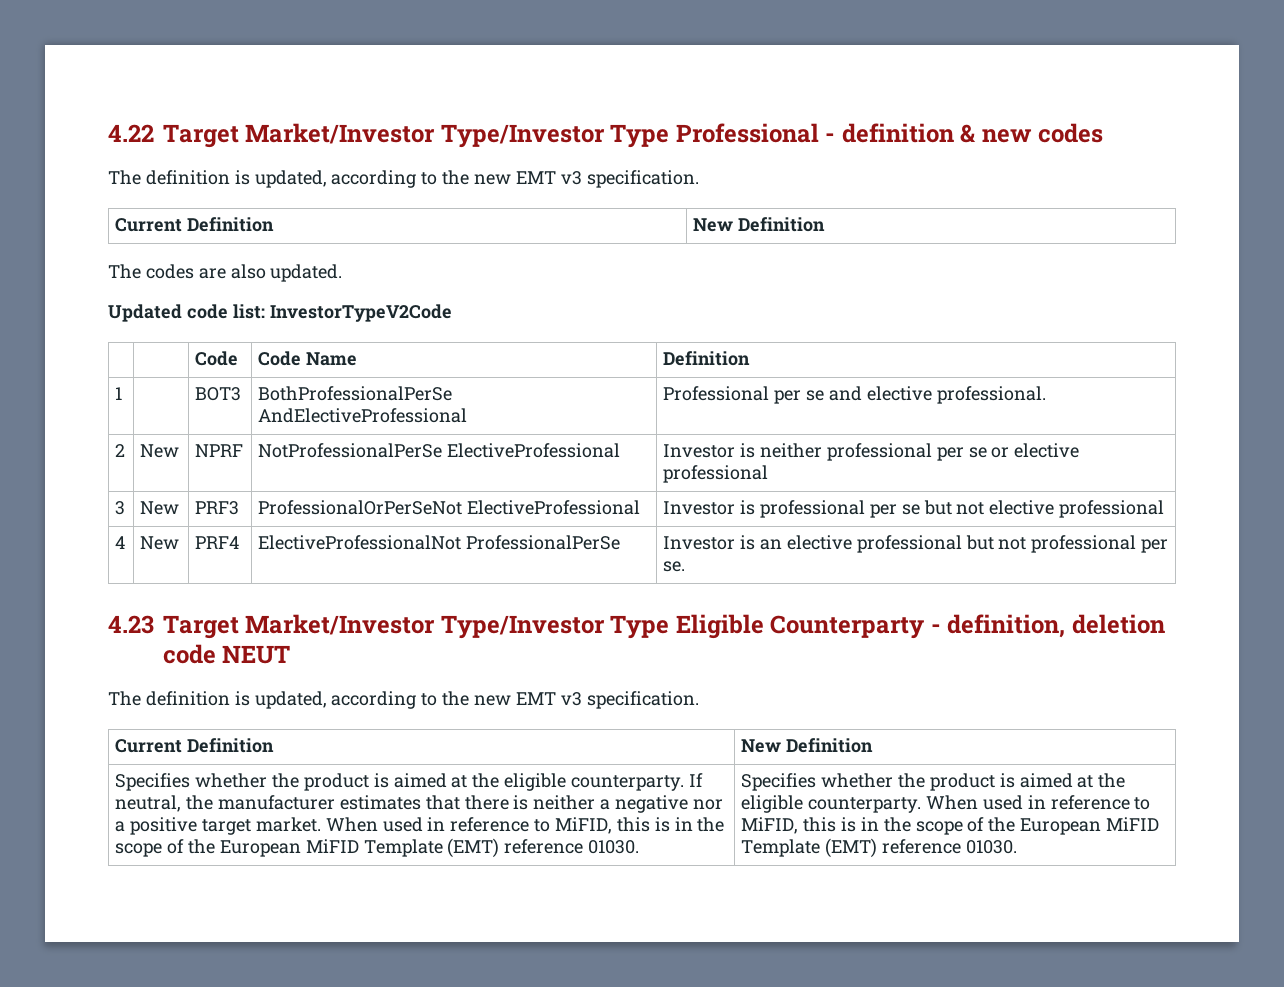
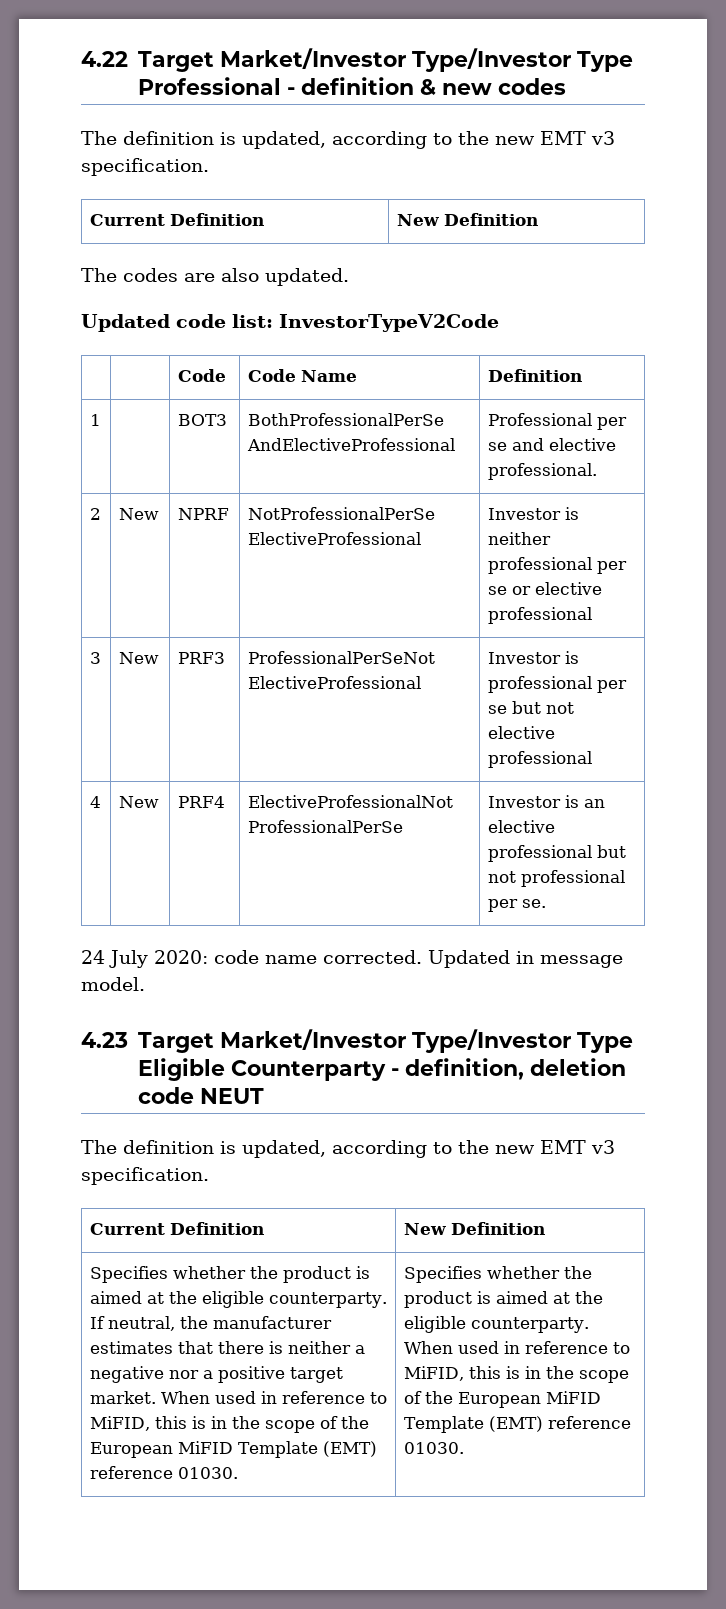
- 3 | New | PRF3 | ProfessionalOrPerSeNot ElectiveProfessional | Investor is professional per se but not elective professional
+ 3 | New | PRF3 | ProfessionalPerSeNot ElectiveProfessional | Investor is professional per se but not elective professional
+ 24 July 2020: code name corrected. Updated in message model.

